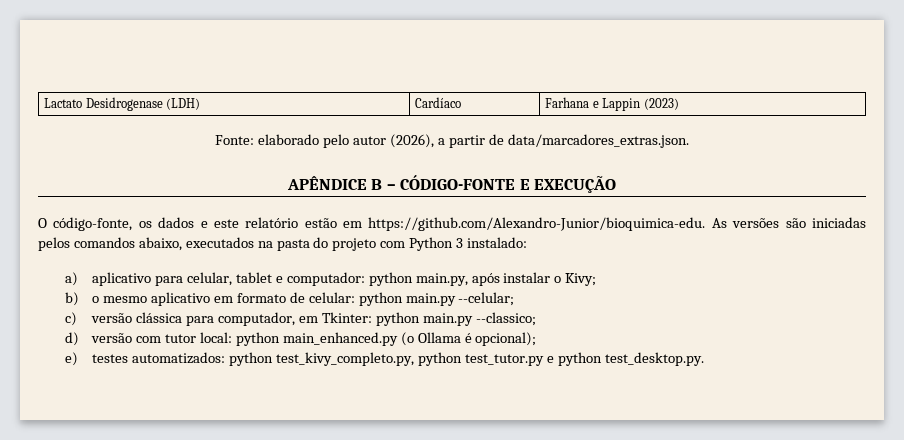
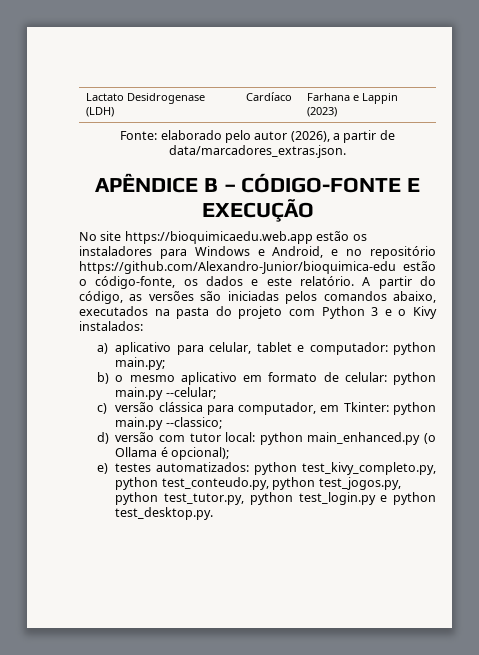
- O código-fonte, os dados e este relatório estão em https://github.com/Alexandro-Junior/bioquimica-edu. As versões são iniciadas pelos comandos abaixo, executados na pasta do projeto com Python 3 instalado:
+ No site https://bioquimicaedu.web.app estão os instaladores para Windows e Android, e no repositório https://github.com/Alexandro-Junior/bioquimica-edu estão o código-fonte, os dados e este relatório. A partir do código, as versões são iniciadas pelos comandos abaixo, executados na pasta do projeto com Python 3 e o Kivy instalados:
- a) aplicativo para celular, tablet e computador: python main.py, após instalar o Kivy;
+ a) aplicativo para celular, tablet e computador: python main.py;
- e) testes automatizados: python test_kivy_completo.py, python test_tutor.py e python test_desktop.py.
+ e) testes automatizados: python test_kivy_completo.py, python test_conteudo.py, python test_jogos.py, python test_tutor.py, python test_login.py e python test_desktop.py.

